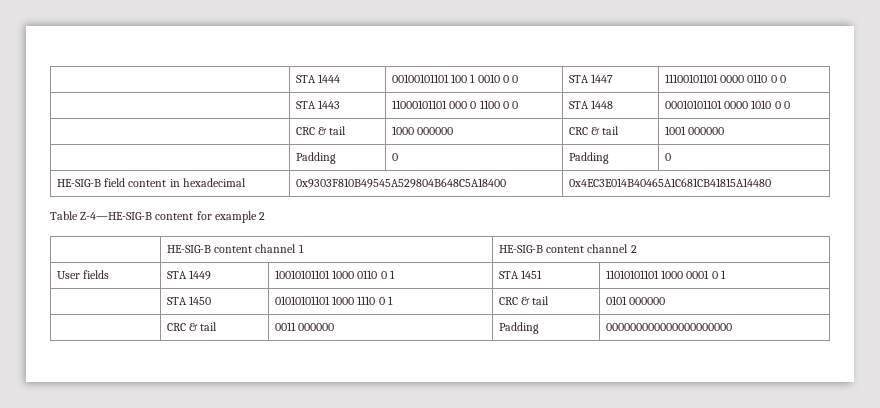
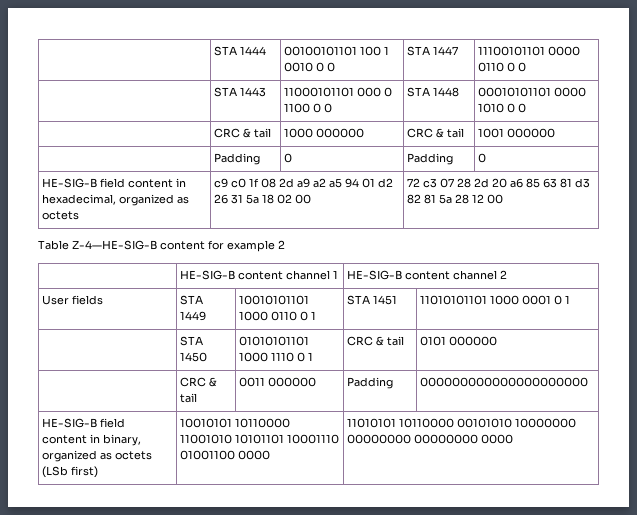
- HE-SIG-B field content in hexadecimal | 0x9303F810B49545A529804B648C5A18400 | 0x4EC3E014B40465A1C681CB41815A14480
+ HE-SIG-B field content in hexadecimal, organized as octets | c9 c0 1f 08 2d a9 a2 a5 94 01 d2 26 31 5a 18 02 00 | 72 c3 07 28 2d 20 a6 85 63 81 d3 82 81 5a 28 12 00
+ HE-SIG-B field content in binary, organized as octets (LSb first) | 10010101 10110000 11001010 10101101 10001110 01001100 0000 | 11010101 10110000 00101010 10000000 00000000 00000000 0000

